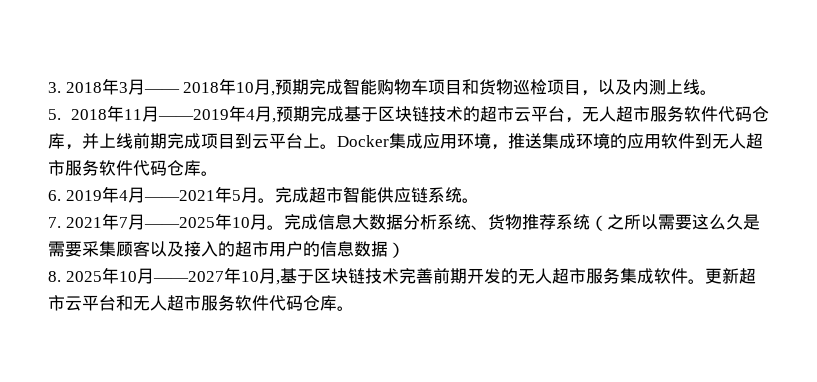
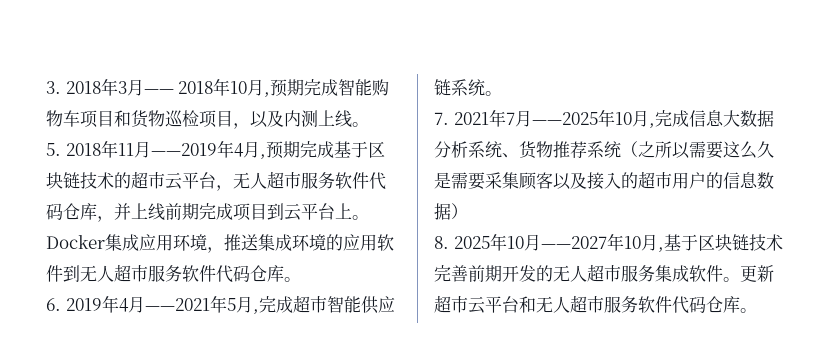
- 6. 2019年4月——2021年5月。完成超市智能供应链系统。
+ 6. 2019年4月——2021年5月,完成超市智能供应链系统。
- 7. 2021年7月——2025年10月。完成信息大数据分析系统、货物推荐系统（之所以需要这么久是需要采集顾客以及接入的超市用户的信息数据）
+ 7. 2021年7月——2025年10月,完成信息大数据分析系统、货物推荐系统（之所以需要这么久是需要采集顾客以及接入的超市用户的信息数据）

